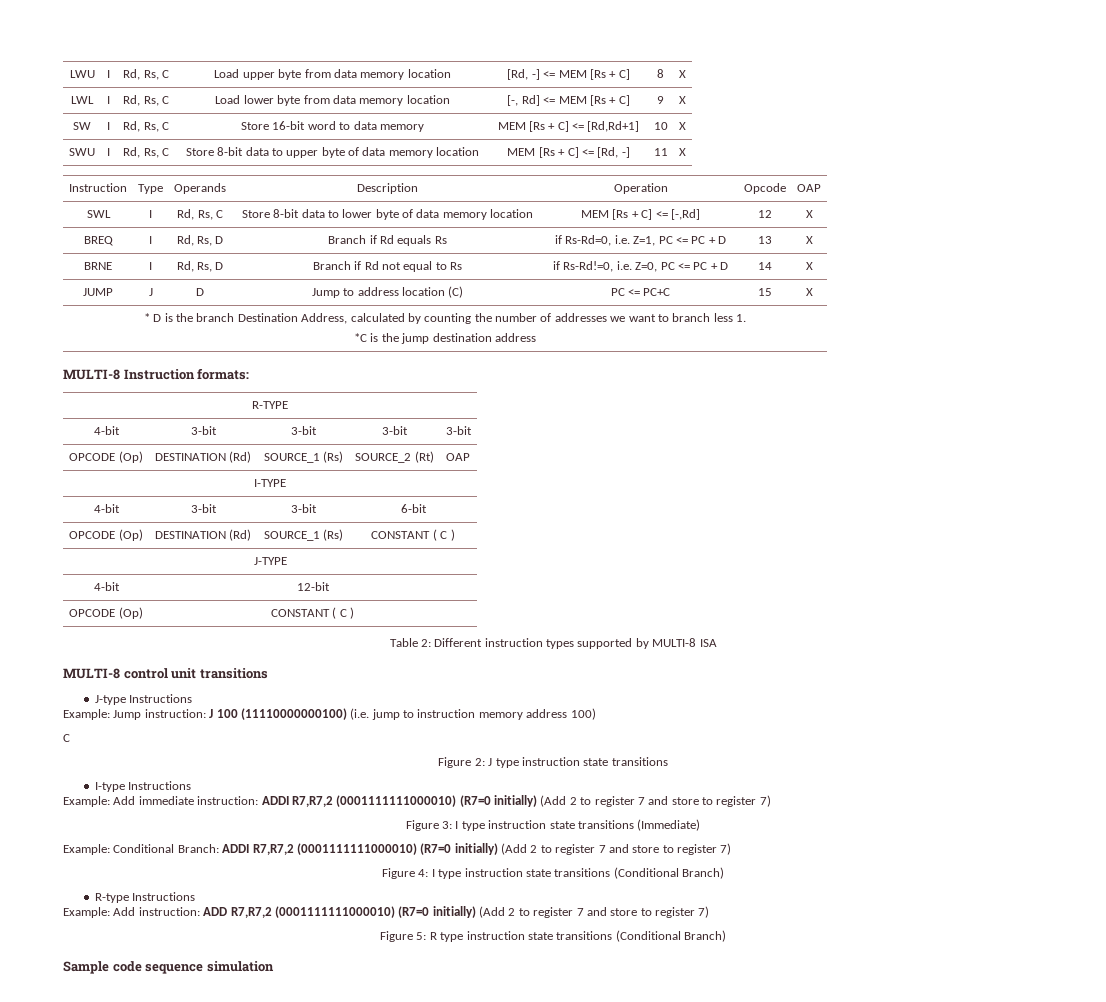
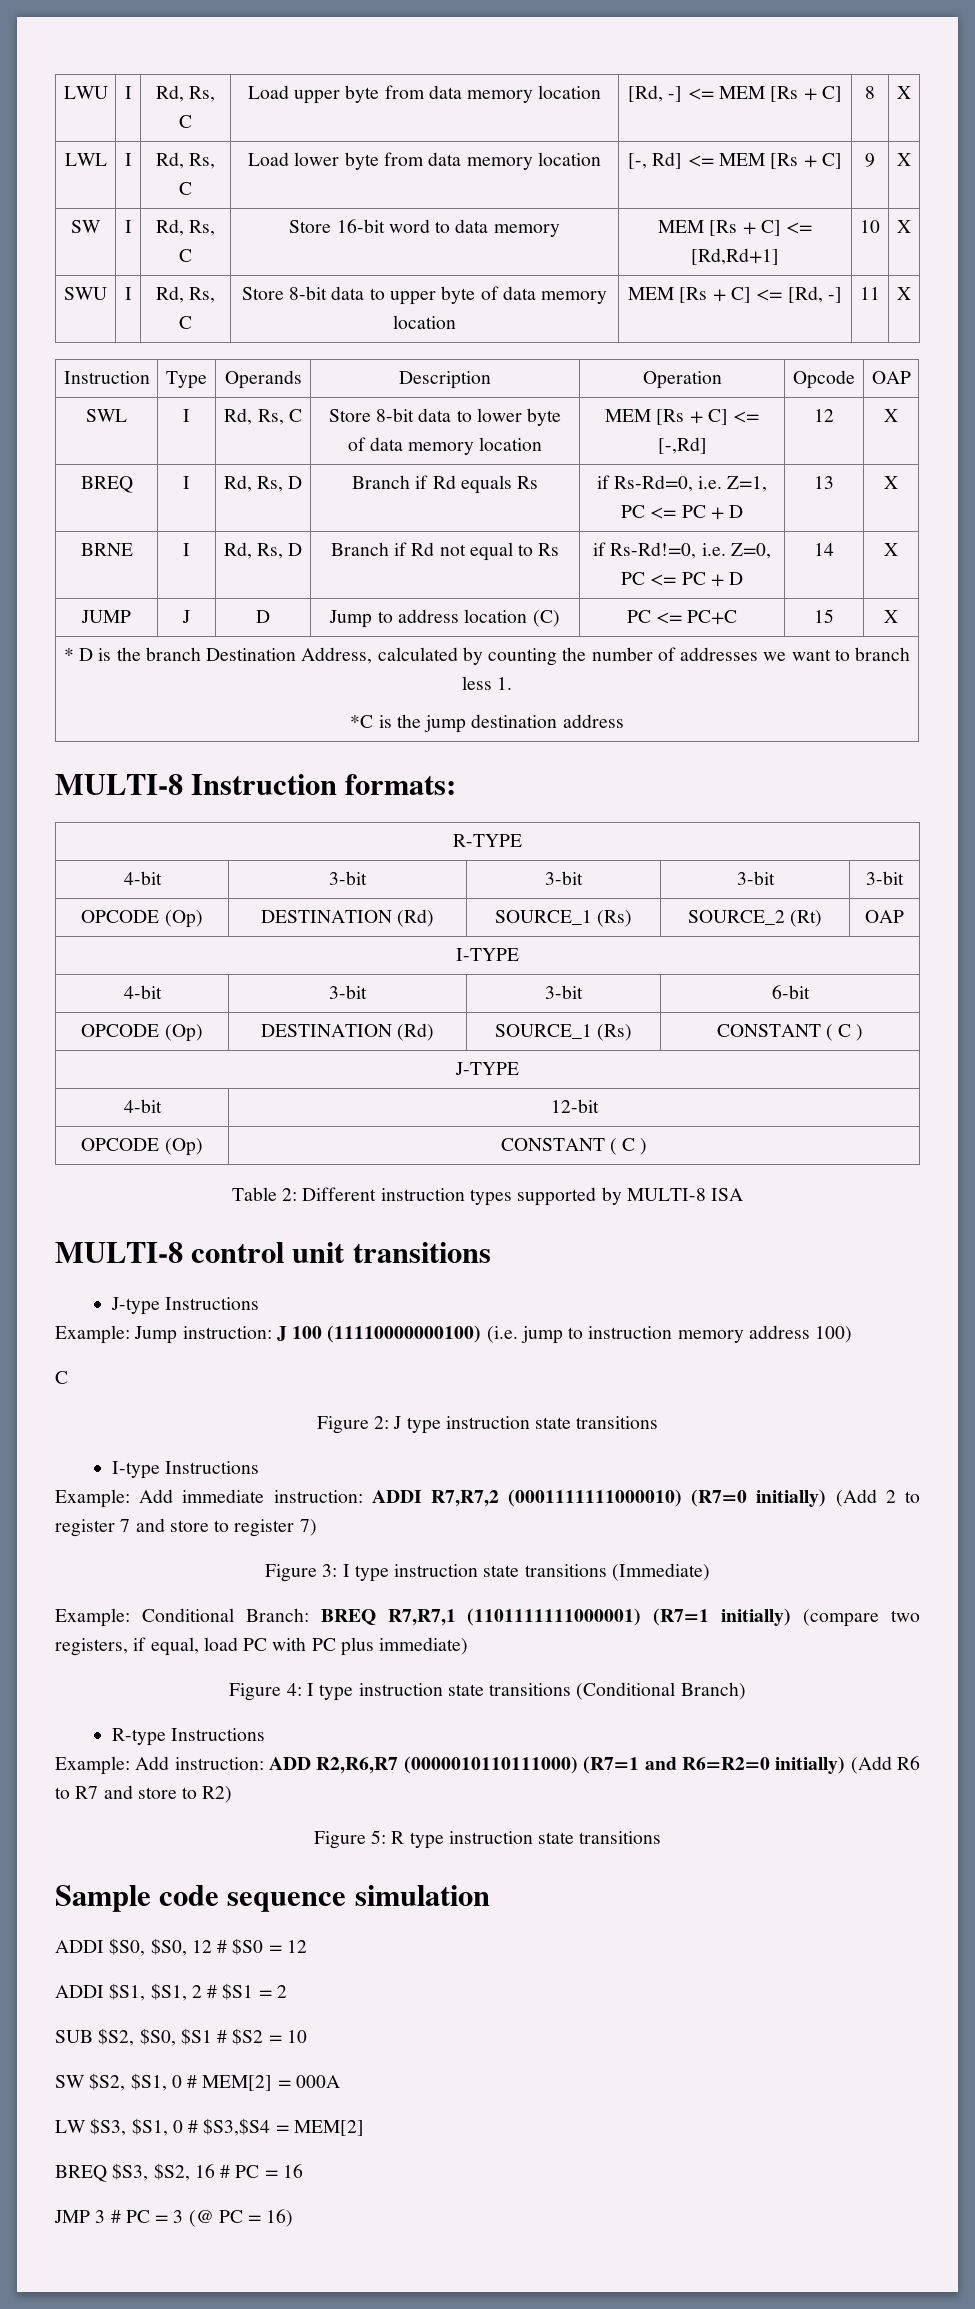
- Example: Conditional Branch: ADDI R7,R7,2 (0001111111000010) (R7=0 initially) (Add 2 to register 7 and store to register 7)
+ Example: Conditional Branch: BREQ R7,R7,1 (1101111111000001) (R7=1 initially) (compare two registers, if equal, load PC with PC plus immediate)
- Example: Add instruction: ADD R7,R7,2 (0001111111000010) (R7=0 initially) (Add 2 to register 7 and store to register 7)
+ Example: Add instruction: ADD R2,R6,R7 (0000010110111000) (R7=1 and R6=R2=0 initially) (Add R6 to R7 and store to R2)
- Figure 5: R type instruction state transitions (Conditional Branch)
+ Figure 5: R type instruction state transitions
+ ADDI $S0, $S0, 12 # $S0 = 12
+ ADDI $S1, $S1, 2 # $S1 = 2
+ SUB $S2, $S0, $S1 # $S2 = 10
+ SW $S2, $S1, 0 # MEM[2] = 000A
+ LW $S3, $S1, 0 # $S3,$S4 = MEM[2]
+ BREQ $S3, $S2, 16 # PC = 16
+ JMP 3 # PC = 3 (@ PC = 16)

